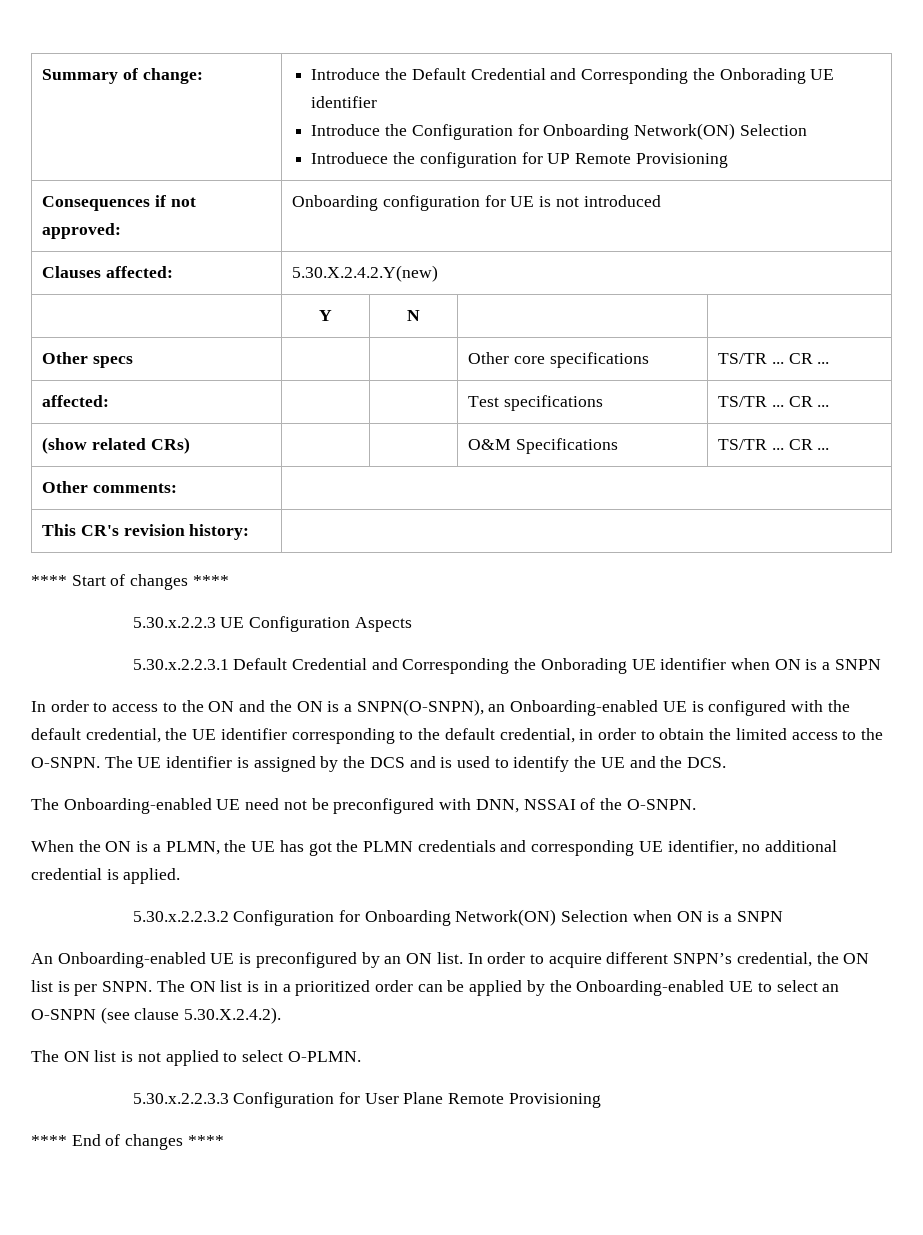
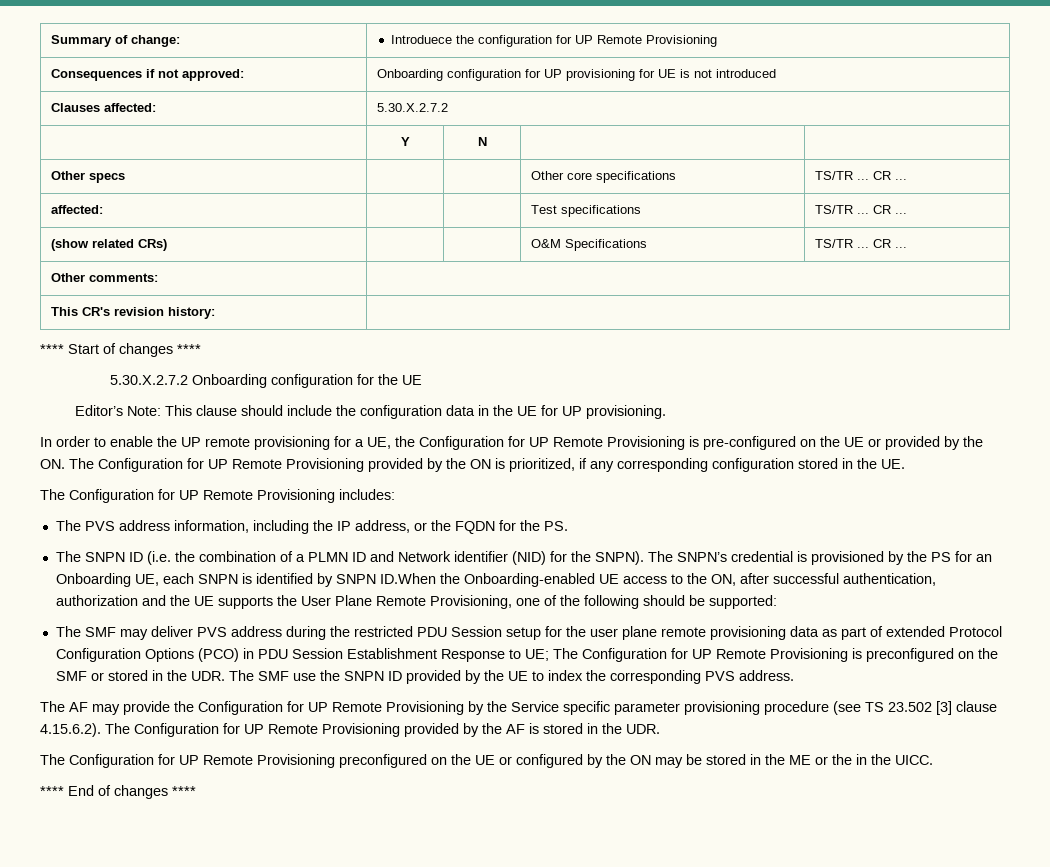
- Summary of change: | Introduce the Default Credential and Corresponding the Onborading UE identifier
- Introduce the Configuration for Onboarding Network(ON) Selection
- Introduece the configuration for UP Remote Provisioning
+ Summary of change: | Introduece the configuration for UP Remote Provisioning
- Consequences if not approved: | Onboarding configuration for UE is not introduced
+ Consequences if not approved: | Onboarding configuration for UP provisioning for UE is not introduced
- Clauses affected: | 5.30.X.2.4.2.Y(new)
+ Clauses affected: | 5.30.X.2.7.2
- 5.30.x.2.2.3 UE Configuration Aspects
- 5.30.x.2.2.3.1 Default Credential and Corresponding the Onborading UE identifier when ON is a SNPN
- In order to access to the ON and the ON is a SNPN(O-SNPN), an Onboarding-enabled UE is configured with the default credential, the UE identifier corresponding to the default credential, in order to obtain the limited access to the O-SNPN. The UE identifier is assigned by the DCS and is used to identify the UE and the DCS.
- The Onboarding-enabled UE need not be preconfigured with DNN, NSSAI of the O-SNPN.
- When the ON is a PLMN, the UE has got the PLMN credentials and corresponding UE identifier, no additional credential is applied.
- 5.30.x.2.2.3.2 Configuration for Onboarding Network(ON) Selection when ON is a SNPN
- An Onboarding-enabled UE is preconfigured by an ON list. In order to acquire different SNPN’s credential, the ON list is per SNPN. The ON list is in a prioritized order can be applied by the Onboarding-enabled UE to select an O-SNPN (see clause 5.30.X.2.4.2).
- The ON list is not applied to select O-PLMN.
- 5.30.x.2.2.3.3 Configuration for User Plane Remote Provisioning
+ 5.30.X.2.7.2 Onboarding configuration for the UE
+ Editor’s Note: This clause should include the configuration data in the UE for UP provisioning.
+ In order to enable the UP remote provisioning for a UE, the Configuration for UP Remote Provisioning is pre-configured on the UE or provided by the ON. The Configuration for UP Remote Provisioning provided by the ON is prioritized, if any corresponding configuration stored in the UE.
+ The Configuration for UP Remote Provisioning includes:
+ The PVS address information, including the IP address, or the FQDN for the PS.
+ The SNPN ID (i.e. the combination of a PLMN ID and Network identifier (NID) for the SNPN). The SNPN’s credential is provisioned by the PS for an Onboarding UE, each SNPN is identified by SNPN ID.When the Onboarding-enabled UE access to the ON, after successful authentication, authorization and the UE supports the User Plane Remote Provisioning, one of the following should be supported:
+ The SMF may deliver PVS address during the restricted PDU Session setup for the user plane remote provisioning data as part of extended Protocol Configuration Options (PCO) in PDU Session Establishment Response to UE; The Configuration for UP Remote Provisioning is preconfigured on the SMF or stored in the UDR. The SMF use the SNPN ID provided by the UE to index the corresponding PVS address.
+ The AF may provide the Configuration for UP Remote Provisioning by the Service specific parameter provisioning procedure (see TS 23.502 [3] clause 4.15.6.2). The Configuration for UP Remote Provisioning provided by the AF is stored in the UDR.
+ The Configuration for UP Remote Provisioning preconfigured on the UE or configured by the ON may be stored in the ME or the in the UICC.

